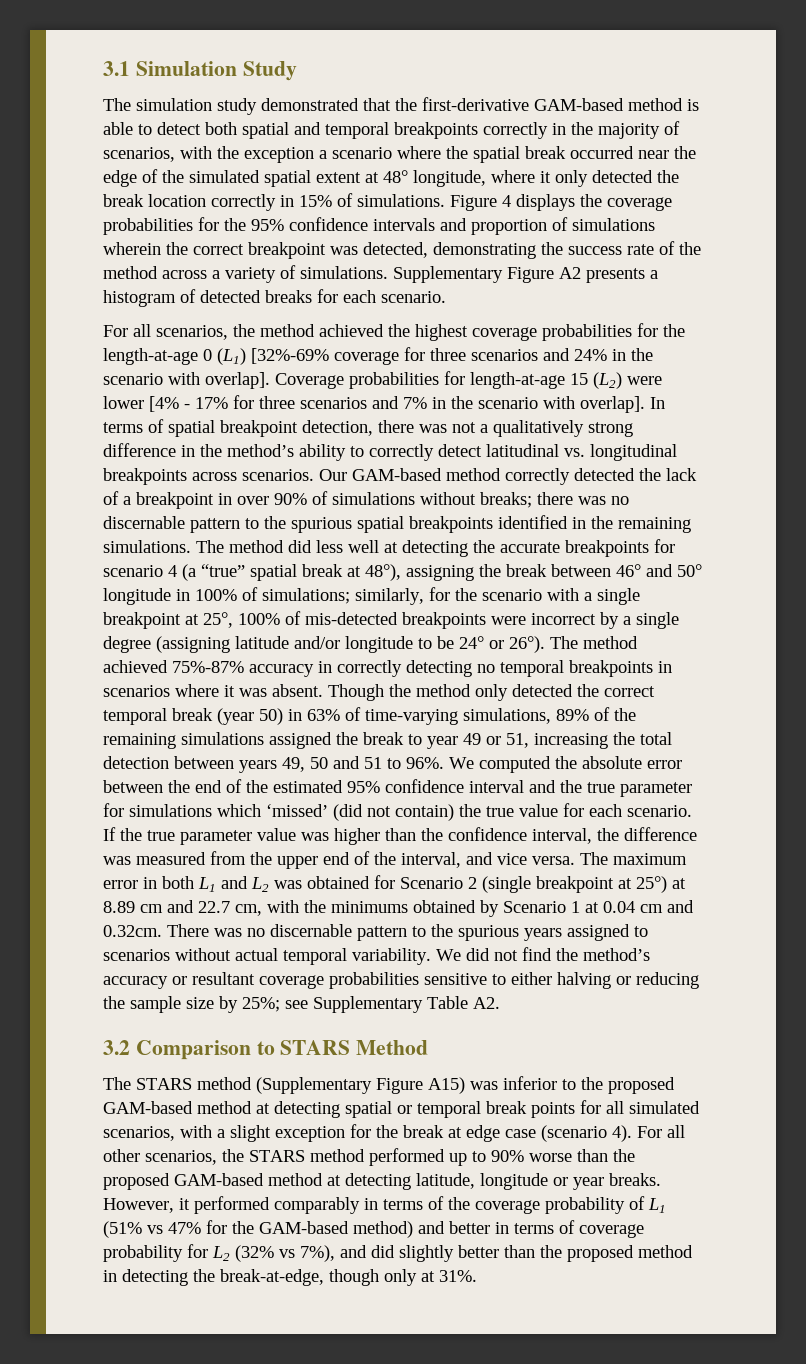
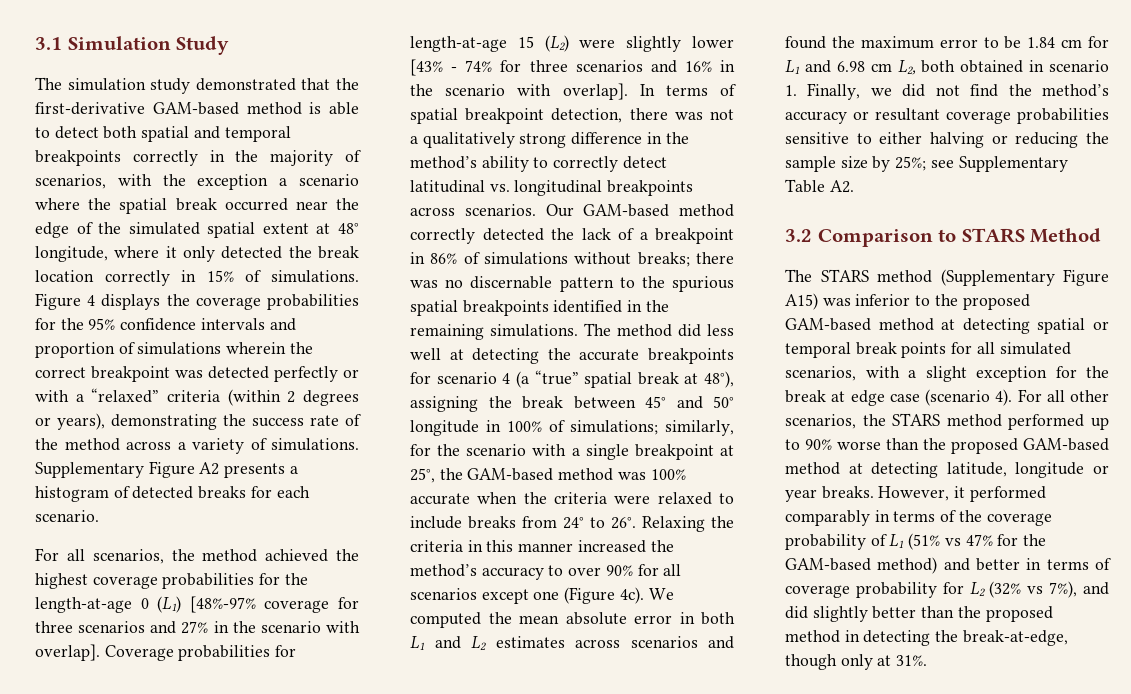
- Figure 4 displays the coverage probabilities for the 95% confidence intervals and proportion of simulations wherein the correct breakpoint was detected, demonstrating the success rate of the method across a variety of simulations.
+ Figure 4 displays the coverage probabilities for the 95% confidence intervals and proportion of simulations wherein the correct breakpoint was detected perfectly or with a “relaxed” criteria (within 2 degrees or years), demonstrating the success rate of the method across a variety of simulations.
- For all scenarios, the method achieved the highest coverage probabilities for the length-at-age 0 (L1) [32%-69% coverage for three scenarios and 24% in the scenario with overlap].
+ For all scenarios, the method achieved the highest coverage probabilities for the length-at-age 0 (L1) [48%-97% coverage for three scenarios and 27% in the scenario with overlap].
- Coverage probabilities for length-at-age 15 (L2) were lower [4% - 17% for three scenarios and 7% in the scenario with overlap].
+ Coverage probabilities for length-at-age 15 (L2) were slightly lower [43% - 74% for three scenarios and 16% in the scenario with overlap].
- Our GAM-based method correctly detected the lack of a breakpoint in over 90% of simulations without breaks; there was no discernable pattern to the spurious spatial breakpoints identified in the remaining simulations.
+ Our GAM-based method correctly detected the lack of a breakpoint in 86% of simulations without breaks; there was no discernable pattern to the spurious spatial breakpoints identified in the remaining simulations.
- The method did less well at detecting the accurate breakpoints for scenario 4 (a “true” spatial break at 48°), assigning the break between 46° and 50° longitude in 100% of simulations; similarly, for the scenario with a single breakpoint at 25°, 100% of mis-detected breakpoints were incorrect by a single degree (assigning latitude and/or longitude to be 24° or 26°). The method achieved 75%-87% accuracy in correctly detecting no temporal breakpoints in scenarios where it was absent. Though the method only detected the correct temporal break (year 50) in 63% of time-varying simulations, 89% of the remaining simulations assigned the break to year 49 or 51, increasing the total detection between years 49, 50 and 51 to 96%.
+ The method did less well at detecting the accurate breakpoints for scenario 4 (a “true” spatial break at 48°), assigning the break between 45° and 50° longitude in 100% of simulations; similarly, for the scenario with a single breakpoint at 25°, the GAM-based method was 100% accurate when the criteria were relaxed to include breaks from 24° to 26°. Relaxing the criteria in this manner increased the method’s accuracy to over 90% for all scenarios except one (Figure 4c).
- We computed the absolute error between the end of the estimated 95% confidence interval and the true parameter for simulations which ‘missed’ (did not contain) the true value for each scenario. If the true parameter value was higher than the confidence interval, the difference was measured from the upper end of the interval, and vice versa. The maximum error in both L1 and L2 was obtained for Scenario 2 (single breakpoint at 25°) at 8.89 cm and 22.7 cm, with the minimums obtained by Scenario 1 at 0.04 cm and 0.32cm. There was no discernable pattern to the spurious years assigned to scenarios without actual temporal variability. We did not find the method’s accuracy or resultant coverage probabilities sensitive to either halving or reducing the sample size by 25%; see Supplementary Table A2.
+ We computed the mean absolute error in both L1 and L2 estimates across scenarios and found the maximum error to be 1.84 cm for L1 and 6.98 cm L2, both obtained in scenario 1. Finally, we did not find the method’s accuracy or resultant coverage probabilities sensitive to either halving or reducing the sample size by 25%; see Supplementary Table A2.

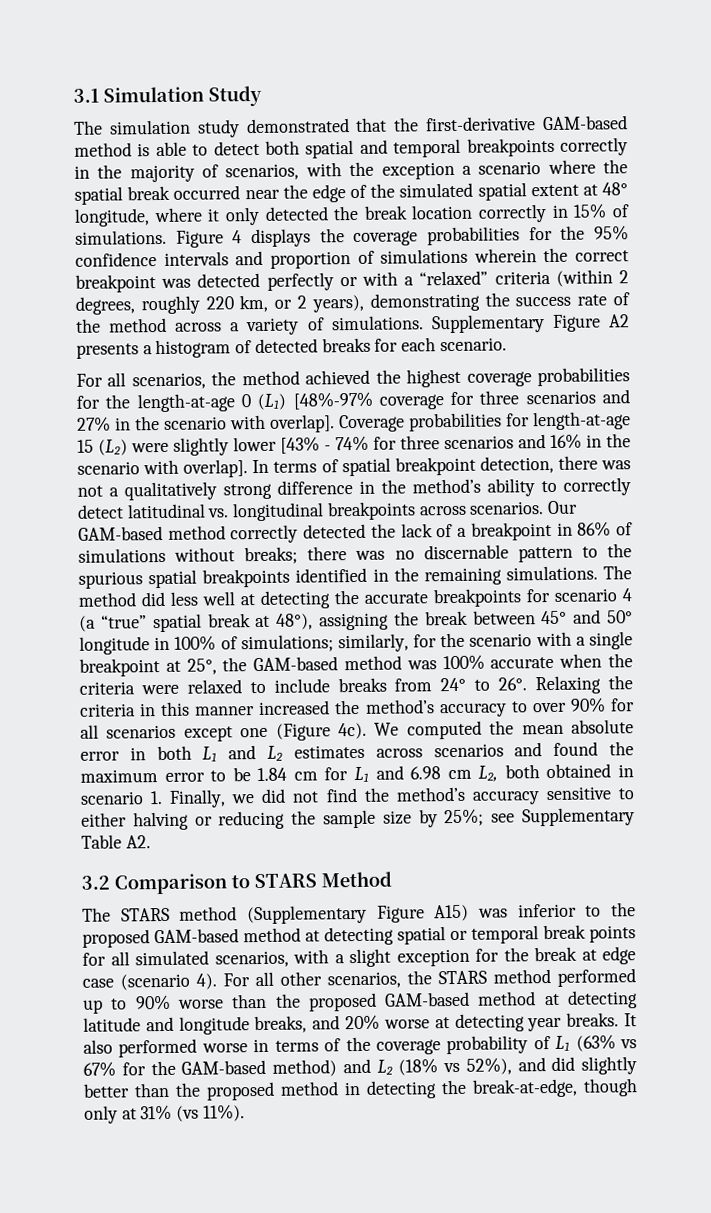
- Figure 4 displays the coverage probabilities for the 95% confidence intervals and proportion of simulations wherein the correct breakpoint was detected perfectly or with a “relaxed” criteria (within 2 degrees or years), demonstrating the success rate of the method across a variety of simulations.
+ Figure 4 displays the coverage probabilities for the 95% confidence intervals and proportion of simulations wherein the correct breakpoint was detected perfectly or with a “relaxed” criteria (within 2 degrees, roughly 220 km, or 2 years), demonstrating the success rate of the method across a variety of simulations.
- We computed the mean absolute error in both L1 and L2 estimates across scenarios and found the maximum error to be 1.84 cm for L1 and 6.98 cm L2, both obtained in scenario 1. Finally, we did not find the method’s accuracy or resultant coverage probabilities sensitive to either halving or reducing the sample size by 25%; see Supplementary Table A2.
+ We computed the mean absolute error in both L1 and L2 estimates across scenarios and found the maximum error to be 1.84 cm for L1 and 6.98 cm L2, both obtained in scenario 1. Finally, we did not find the method’s accuracy sensitive to either halving or reducing the sample size by 25%; see Supplementary Table A2.
- For all other scenarios, the STARS method performed up to 90% worse than the proposed GAM-based method at detecting latitude, longitude or year breaks. However, it performed comparably in terms of the coverage probability of L1 (51% vs 47% for the GAM-based method) and better in terms of coverage probability for L2 (32% vs 7%), and did slightly better than the proposed method in detecting the break-at-edge, though only at 31%.
+ For all other scenarios, the STARS method performed up to 90% worse than the proposed GAM-based method at detecting latitude and longitude breaks, and 20% worse at detecting year breaks. It also performed worse in terms of the coverage probability of L1 (63% vs 67% for the GAM-based method) and L2 (18% vs 52%), and did slightly better than the proposed method in detecting the break-at-edge, though only at 31% (vs 11%).

